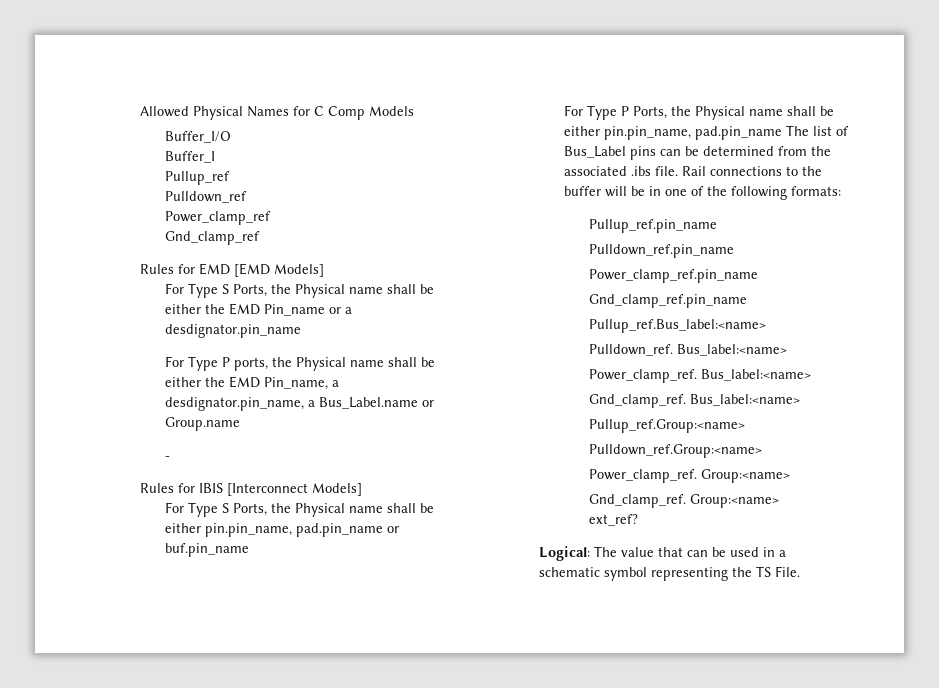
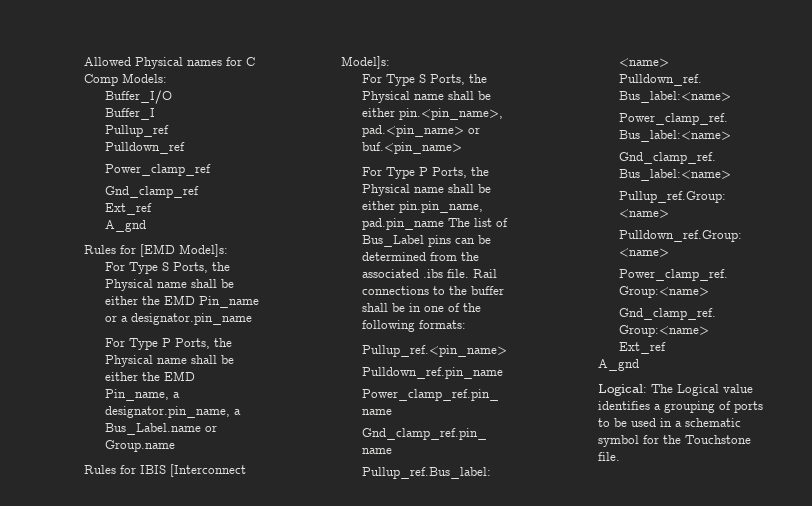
- Allowed Physical Names for C Comp Models
+ Allowed Physical names for C Comp Models:
  Gnd_clamp_ref
- Rules for EMD [EMD Models]
+ Ext_ref
+ A_gnd
+ Rules for [EMD Model]s:
- For Type S Ports, the Physical name shall be either the EMD Pin_name or a desdignator.pin_name
- For Type P ports, the Physical name shall be either the EMD Pin_name, a desdignator.pin_name, a Bus_Label.name or Group.name
+ For Type S Ports, the Physical name shall be either the EMD Pin_name or a designator.pin_name
+ For Type P Ports, the Physical name shall be either the EMD Pin_name, a designator.pin_name, a Bus_Label.name or Group.name
- -
- Rules for IBIS [Interconnect Models]
+ Rules for IBIS [Interconnect Model]s:
- For Type S Ports, the Physical name shall be either pin.pin_name, pad.pin_name or buf.pin_name
+ For Type S Ports, the Physical name shall be either pin.<pin_name>, pad.<pin_name> or buf.<pin_name>
- Rail connections to the buffer will be in one of the following formats:
+ Rail connections to the buffer shall be in one of the following formats:
- Pullup_ref.pin_name
+ Pullup_ref.<pin_name>
  Gnd_clamp_ref. Group:<name>
- ext_ref?
+ Ext_ref
+ A_gnd
- Logical: The value that can be used in a schematic symbol representing the TS File.
+ Logical: The Logical value identifies a grouping of ports to be used in a schematic symbol for the Touchstone file.

